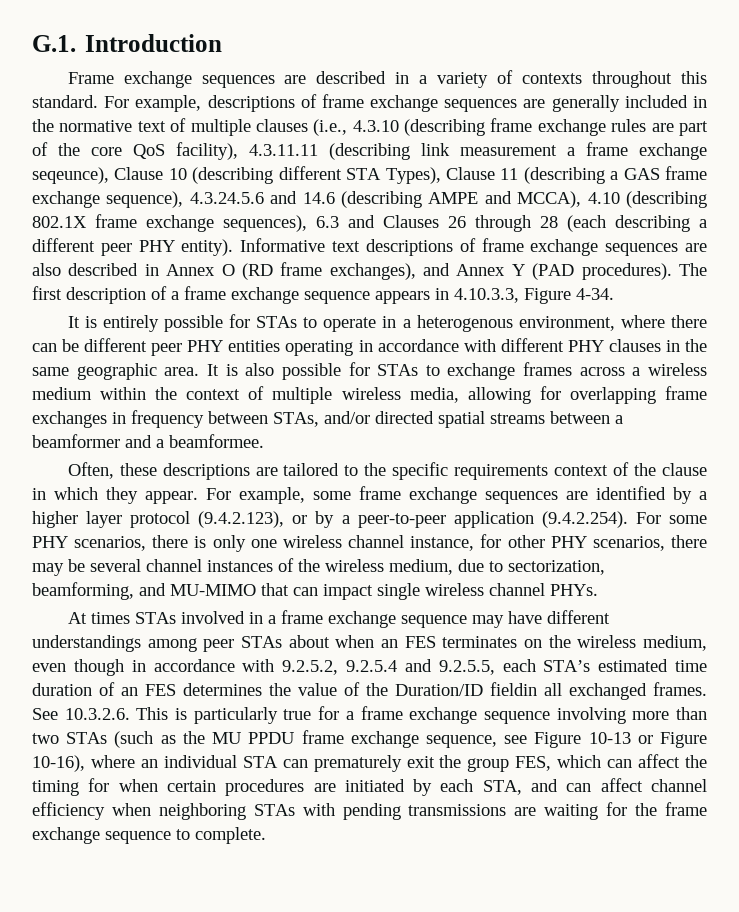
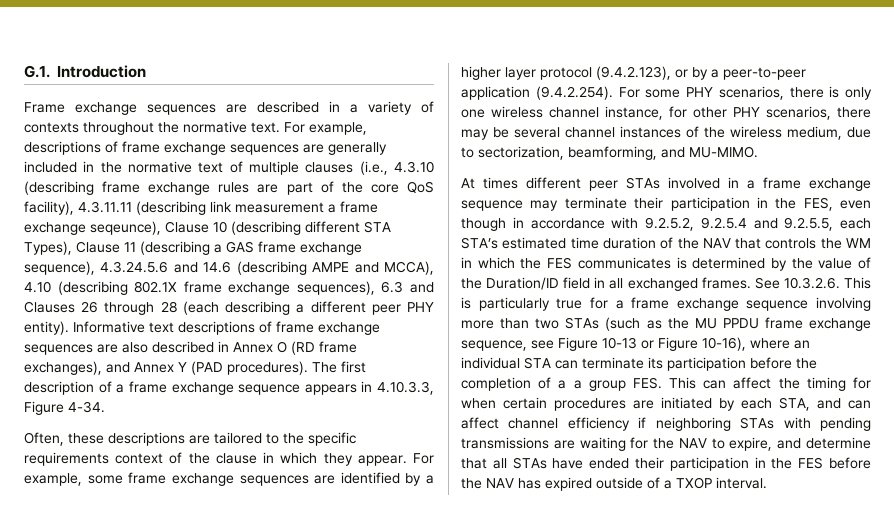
- Frame exchange sequences are described in a variety of contexts throughout this standard.
+ Frame exchange sequences are described in a variety of contexts throughout the normative text.
- It is entirely possible for STAs to operate in a heterogenous environment, where there can be different peer PHY entities operating in accordance with different PHY clauses in the same geographic area. It is also possible for STAs to exchange frames across a wireless medium within the context of multiple wireless media, allowing for overlapping frame exchanges in frequency between STAs, and/or directed spatial streams between a beamformer and a beamformee.
- For example, some frame exchange sequences are identified by a higher layer protocol (9.4.2.123), or by a peer-to-peer application (9.4.2.254). For some PHY scenarios, there is only one wireless channel instance, for other PHY scenarios, there may be several channel instances of the wireless medium, due to sectorization, beamforming, and MU-MIMO that can impact single wireless channel PHYs.
+ For example, some frame exchange sequences are identified by a higher layer protocol (9.4.2.123), or by a peer-to-peer application (9.4.2.254). For some PHY scenarios, there is only one wireless channel instance, for other PHY scenarios, there may be several channel instances of the wireless medium, due to sectorization, beamforming, and MU-MIMO.
- At times STAs involved in a frame exchange sequence may have different understandings among peer STAs about when an FES terminates on the wireless medium, even though in accordance with 9.2.5.2, 9.2.5.4 and 9.2.5.5, each STA’s estimated time duration of an FES determines the value of the Duration/ID fieldin all exchanged frames.
+ At times different peer STAs involved in a frame exchange sequence may terminate their participation in the FES, even though in accordance with 9.2.5.2, 9.2.5.4 and 9.2.5.5, each STA’s estimated time duration of the NAV that controls the WM in which the FES communicates is determined by the value of the Duration/ID field in all exchanged frames.
- See 10.3.2.6. This is particularly true for a frame exchange sequence involving more than two STAs (such as the MU PPDU frame exchange sequence, see Figure 10-13 or Figure 10-16), where an individual STA can prematurely exit the group FES, which can affect the timing for when certain procedures are initiated by each STA, and can affect channel efficiency when neighboring STAs with pending transmissions are waiting for the frame exchange sequence to complete.
+ See 10.3.2.6. This is particularly true for a frame exchange sequence involving more than two STAs (such as the MU PPDU frame exchange sequence, see Figure 10-13 or Figure 10-16), where an individual STA can terminate its participation before the completion of a a group FES. This can affect the timing for when certain procedures are initiated by each STA, and can affect channel efficiency if neighboring STAs with pending transmissions are waiting for the NAV to expire, and determine that all STAs have ended their participation in the FES before the NAV has expired outside of a TXOP interval.

